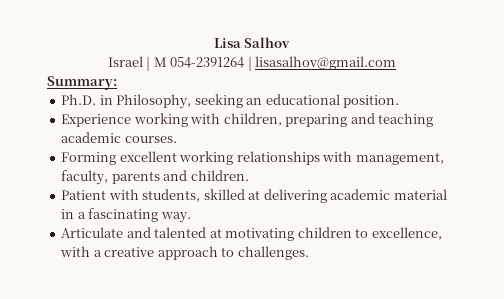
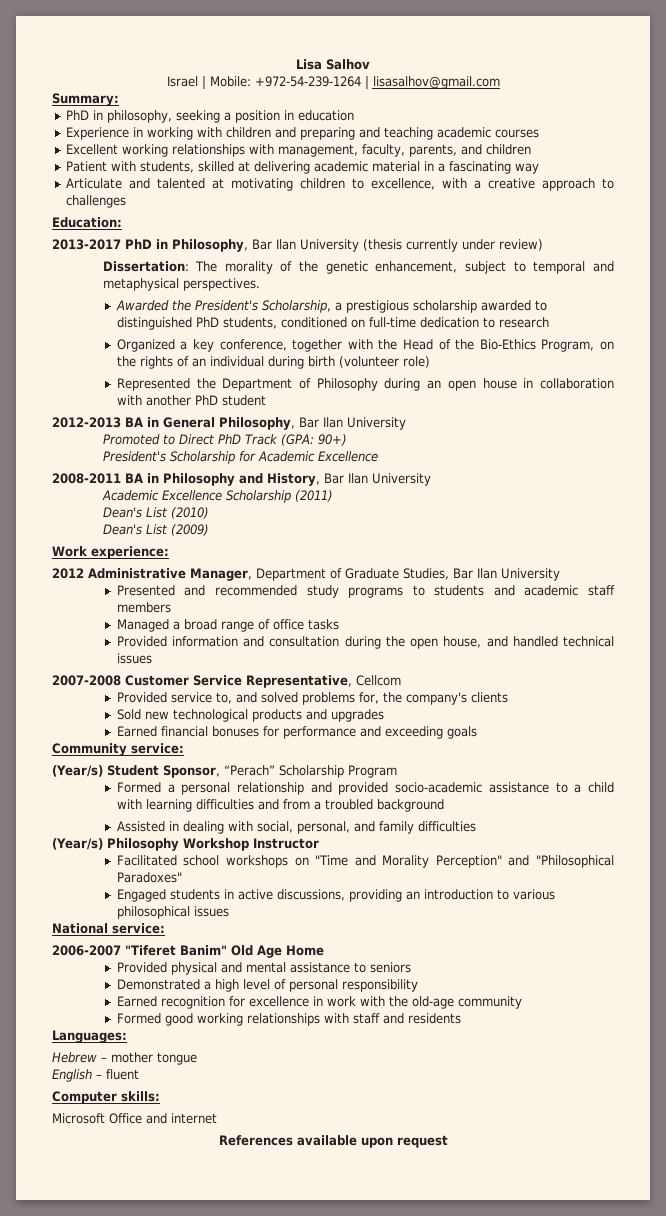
- Israel | M 054-2391264 | lisasalhov@gmail.com
+ Israel | Mobile: +972-54-239-1264 | lisasalhov@gmail.com
- Ph.D. in Philosophy, seeking an educational position.
+ PhD in philosophy, seeking a position in education
- Experience working with children, preparing and teaching academic courses.
- Forming excellent working relationships with management, faculty, parents and children.
+ Experience in working with children and preparing and teaching academic courses
+ Excellent working relationships with management, faculty, parents, and children
- Patient with students, skilled at delivering academic material in a fascinating way.
+ Patient with students, skilled at delivering academic material in a fascinating way
- Articulate and talented at motivating children to excellence, with a creative approach to challenges.
+ Articulate and talented at motivating children to excellence, with a creative approach to challenges
+ Education:
+ 2013-2017 PhD in Philosophy, Bar Ilan University (thesis currently under review)
+ Dissertation: The morality of the genetic enhancement, subject to temporal and metaphysical perspectives.
+ Awarded the President's Scholarship, a prestigious scholarship awarded to distinguished PhD students, conditioned on full-time dedication to research
+ Organized a key conference, together with the Head of the Bio-Ethics Program, on the rights of an individual during birth (volunteer role)
+ Represented the Department of Philosophy during an open house in collaboration with another PhD student
+ 2012-2013 BA in General Philosophy, Bar Ilan University
+ Promoted to Direct PhD Track (GPA: 90+)
+ President's Scholarship for Academic Excellence
+ 2008-2011 BA in Philosophy and History, Bar Ilan University
+ Academic Excellence Scholarship (2011)
+ Dean's List (2010)
+ Dean's List (2009)
+ Work experience:
+ 2012 Administrative Manager, Department of Graduate Studies, Bar Ilan University
+ Presented and recommended study programs to students and academic staff members
+ Managed a broad range of office tasks
+ Provided information and consultation during the open house, and handled technical issues
+ 2007-2008 Customer Service Representative, Cellcom
+ Provided service to, and solved problems for, the company's clients
+ Sold new technological products and upgrades
+ Earned financial bonuses for performance and exceeding goals
+ Community service:
+ (Year/s) Student Sponsor, “Perach” Scholarship Program
+ Formed a personal relationship and provided socio-academic assistance to a child with learning difficulties and from a troubled background
+ Assisted in dealing with social, personal, and family difficulties
+ (Year/s) Philosophy Workshop Instructor
+ Facilitated school workshops on "Time and Morality Perception" and "Philosophical Paradoxes"
+ Engaged students in active discussions, providing an introduction to various philosophical issues
+ National service:
+ 2006-2007 "Tiferet Banim" Old Age Home
+ Provided physical and mental assistance to seniors
+ Demonstrated a high level of personal responsibility
+ Earned recognition for excellence in work with the old-age community
+ Formed good working relationships with staff and residents
+ Languages:
+ Hebrew – mother tongue
+ English – fluent
+ Computer skills:
+ Microsoft Office and internet
+ References available upon request

